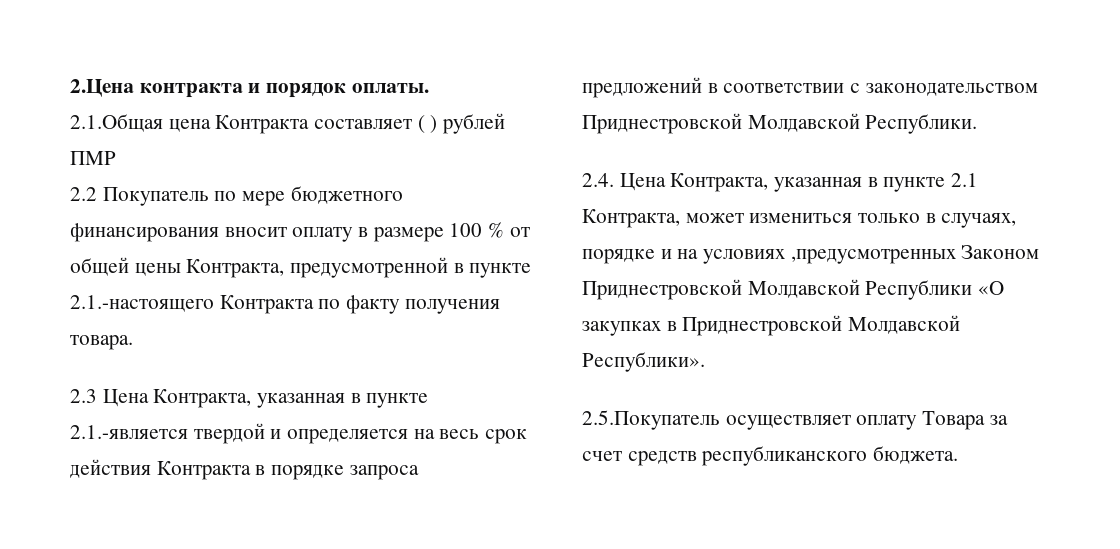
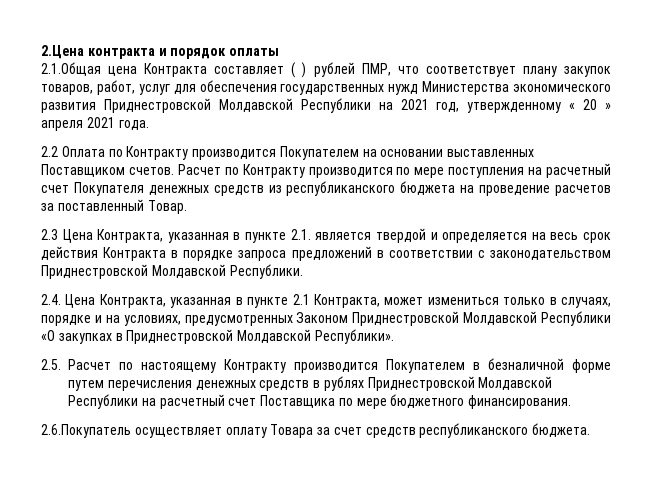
- 2.Цена контракта и порядок оплаты.
+ 2.Цена контракта и порядок оплаты
- 2.1.Общая цена Контракта составляет ( ) рублей ПМР
- 2.2 Покупатель по мере бюджетного финансирования вносит оплату в размере 100 % от общей цены Контракта, предусмотренной в пункте 2.1.-настоящего Контракта по факту получения товара.
+ 2.1.Общая цена Контракта составляет ( ) рублей ПМР, что соответствует плану закупок товаров, работ, услуг для обеспечения государственных нужд Министерства экономического развития Приднестровской Молдавской Республики на 2021 год, утвержденному « 20 » апреля 2021 года.
+ 2.2 Оплата по Контракту производится Покупателем на основании выставленных Поставщиком счетов. Расчет по Контракту производится по мере поступления на расчетный счет Покупателя денежных средств из республиканского бюджета на проведение расчетов за поставленный Товар.
- 2.3 Цена Контракта, указанная в пункте 2.1.-является твердой и определяется на весь срок действия Контракта в порядке запроса предложений в соответствии с законодательством Приднестровской Молдавской Республики.
+ 2.3 Цена Контракта, указанная в пункте 2.1. является твердой и определяется на весь срок действия Контракта в порядке запроса предложений в соответствии с законодательством Приднестровской Молдавской Республики.
- 2.4. Цена Контракта, указанная в пункте 2.1 Контракта, может измениться только в случаях, порядке и на условиях ,предусмотренных Законом Приднестровской Молдавской Республики «О закупках в Приднестровской Молдавской Республики».
+ 2.4. Цена Контракта, указанная в пункте 2.1 Контракта, может измениться только в случаях, порядке и на условиях, предусмотренных Законом Приднестровской Молдавской Республики «О закупках в Приднестровской Молдавской Республики».
- 2.5.Покупатель осуществляет оплату Товара за счет средств республиканского бюджета.
+ 2.5. Расчет по настоящему Контракту производится Покупателем в безналичной форме путем перечисления денежных средств в рублях Приднестровской Молдавской Республики на расчетный счет Поставщика по мере бюджетного финансирования.
+ 2.6.Покупатель осуществляет оплату Товара за счет средств республиканского бюджета.

